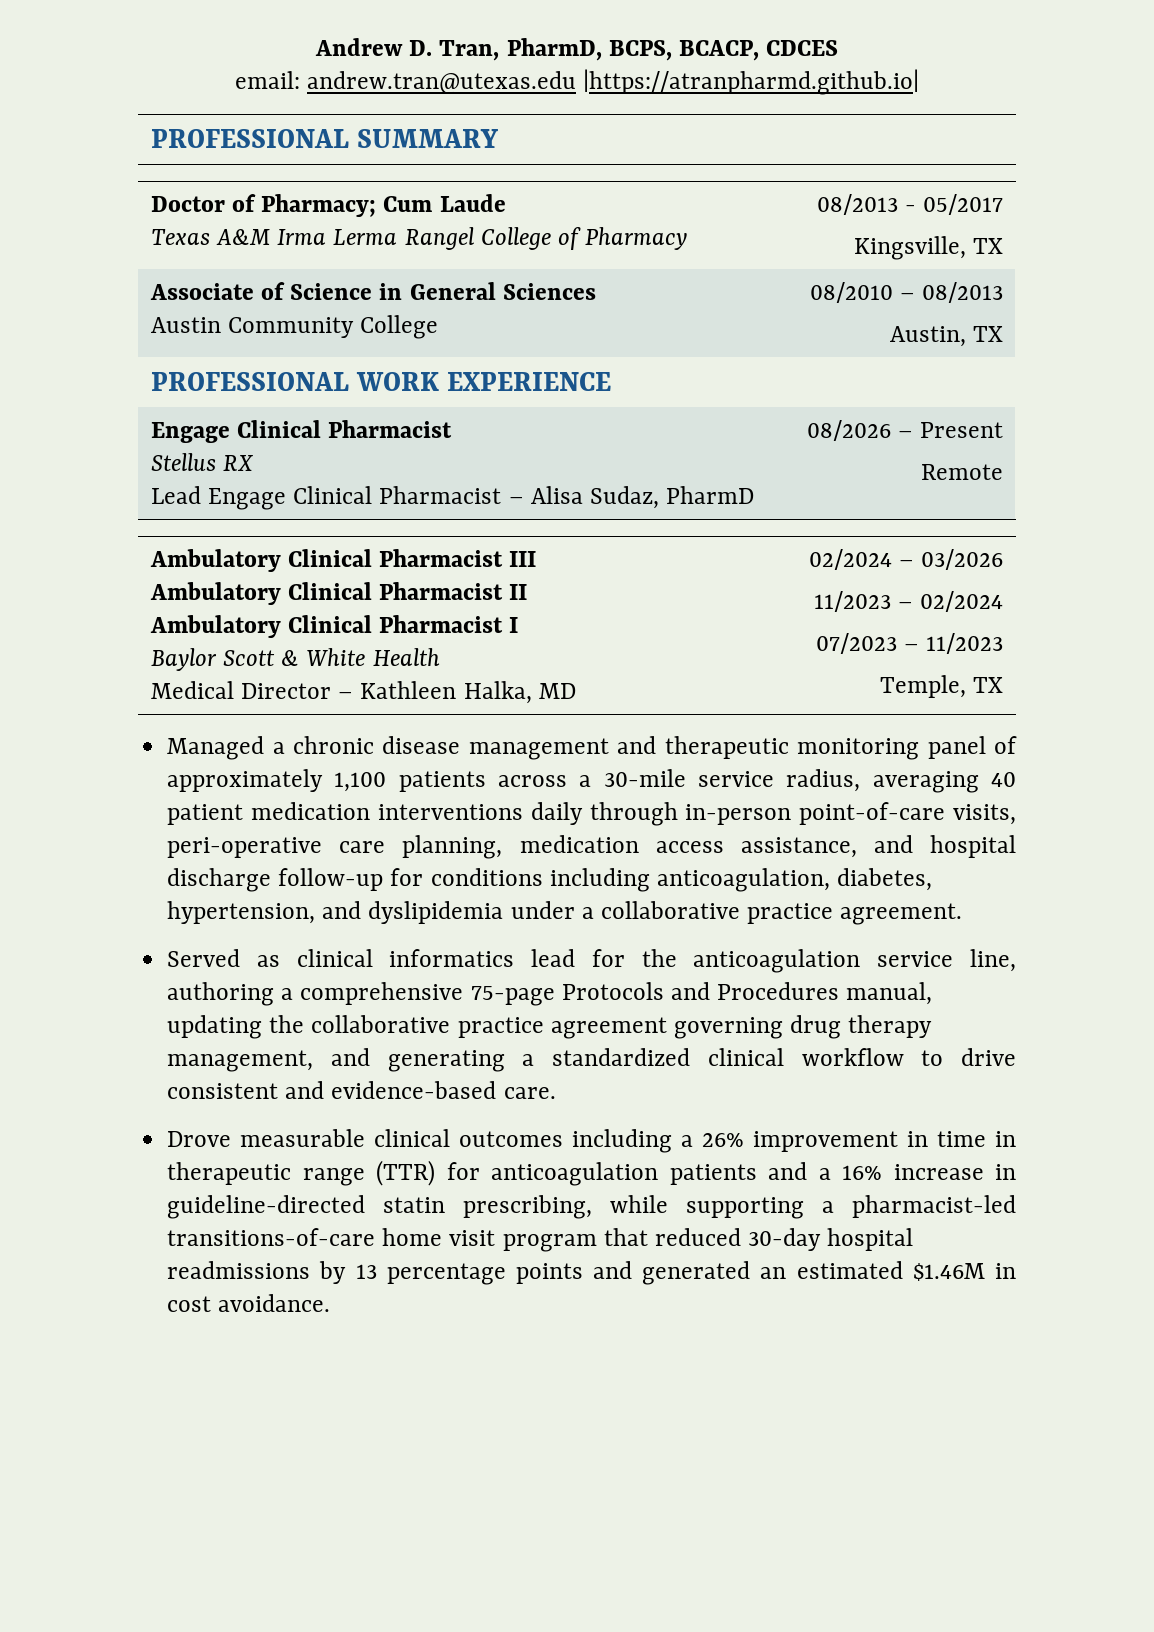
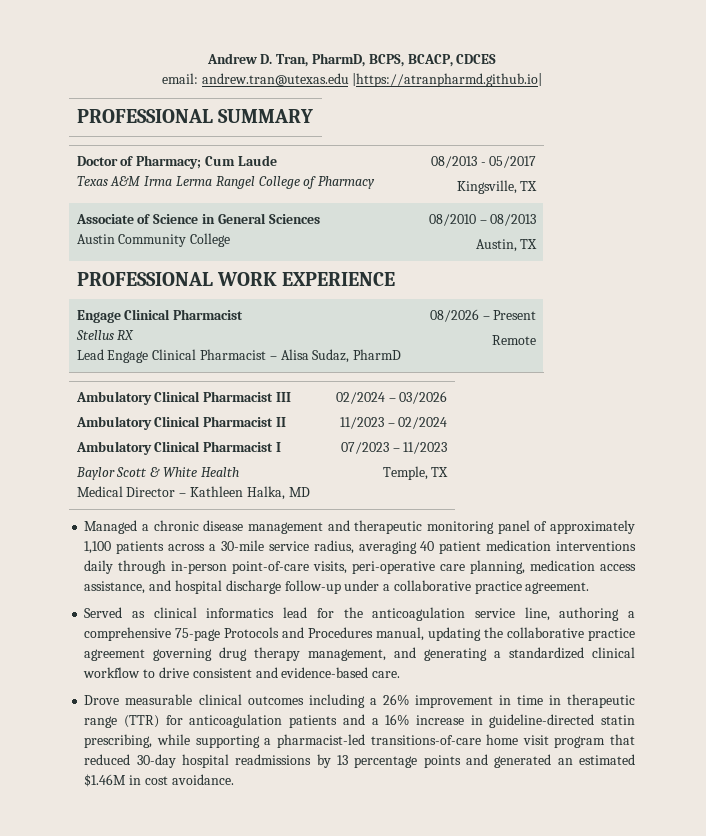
- Managed a chronic disease management and therapeutic monitoring panel of approximately 1,100 patients across a 30-mile service radius, averaging 40 patient medication interventions daily through in-person point-of-care visits, peri-operative care planning, medication access assistance, and hospital discharge follow-up for conditions including anticoagulation, diabetes, hypertension, and dyslipidemia under a collaborative practice agreement.
+ Managed a chronic disease management and therapeutic monitoring panel of approximately 1,100 patients across a 30-mile service radius, averaging 40 patient medication interventions daily through in-person point-of-care visits, peri-operative care planning, medication access assistance, and hospital discharge follow-up under a collaborative practice agreement.

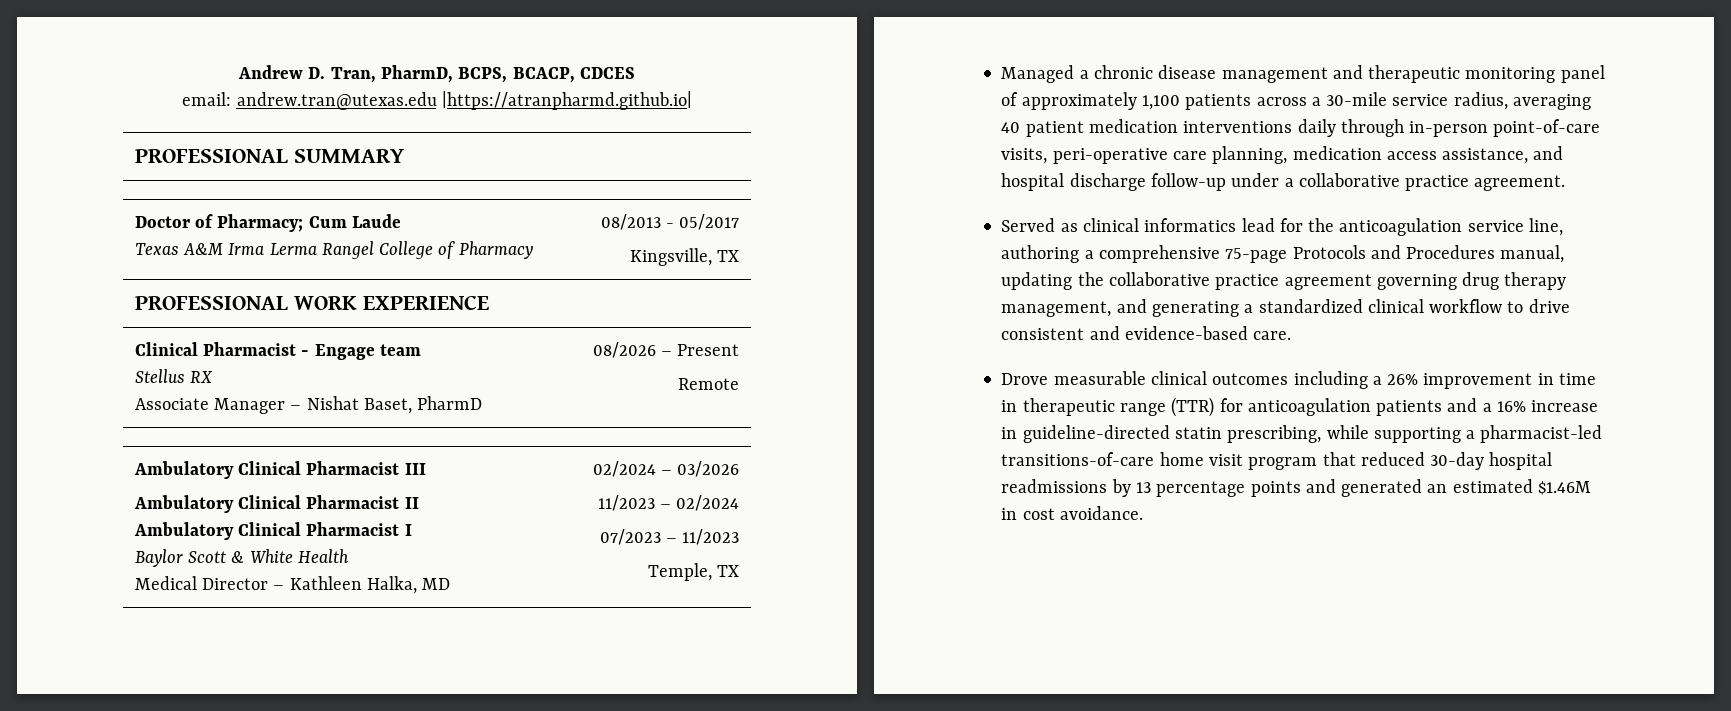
- Associate of Science in General Sciences
- Austin Community College | 08/2010 – 08/2013
- Austin, TX
  PROFESSIONAL WORK EXPERIENCE
- Engage Clinical Pharmacist
+ Clinical Pharmacist - Engage team
  Stellus RX
- Lead Engage Clinical Pharmacist – Alisa Sudaz, PharmD | 08/2026 – Present
+ Associate Manager – Nishat Baset, PharmD | 08/2026 – Present

